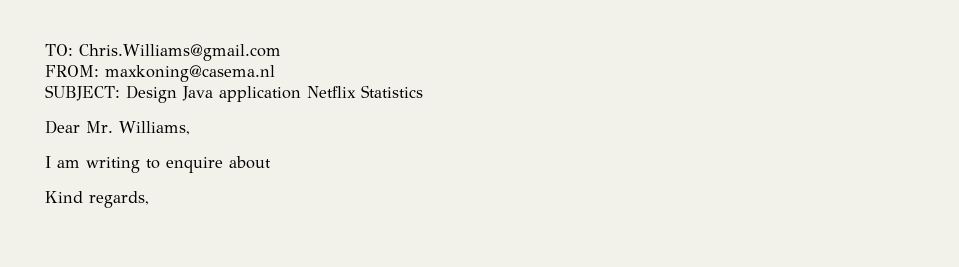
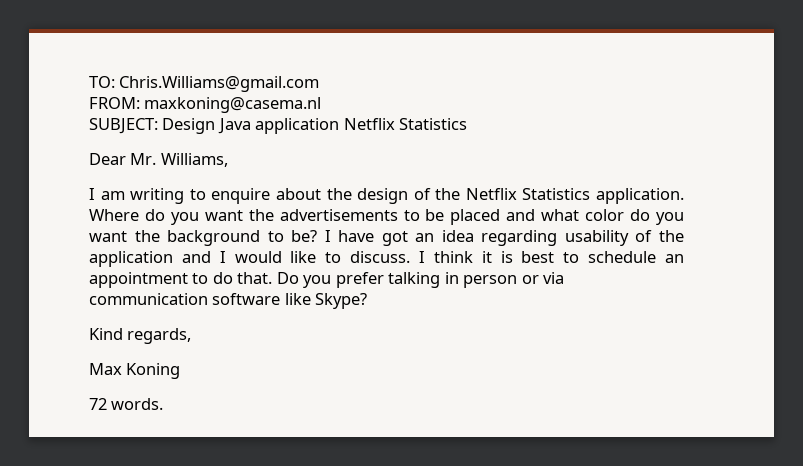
- I am writing to enquire about
+ I am writing to enquire about the design of the Netflix Statistics application. Where do you want the advertisements to be placed and what color do you want the background to be? I have got an idea regarding usability of the application and I would like to discuss. I think it is best to schedule an appointment to do that. Do you prefer talking in person or via communication software like Skype?
  Kind regards,
+ Max Koning
+ 72 words.

